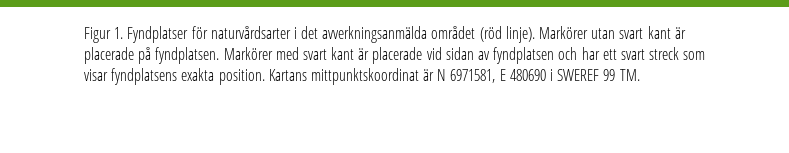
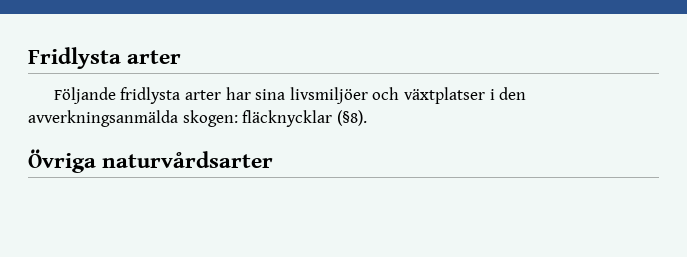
- Figur 1. Fyndplatser för naturvårdsarter i det avverkningsanmälda området (röd linje). Markörer utan svart kant är placerade på fyndplatsen. Markörer med svart kant är placerade vid sidan av fyndplatsen och har ett svart streck som visar fyndplatsens exakta position. Kartans mittpunktskoordinat är N 6971581, E 480690 i SWEREF 99 TM.
+ Fridlysta arter
+ Följande fridlysta arter har sina livsmiljöer och växtplatser i den avverkningsanmälda skogen: fläcknycklar (§8).
+ Övriga naturvårdsarter

